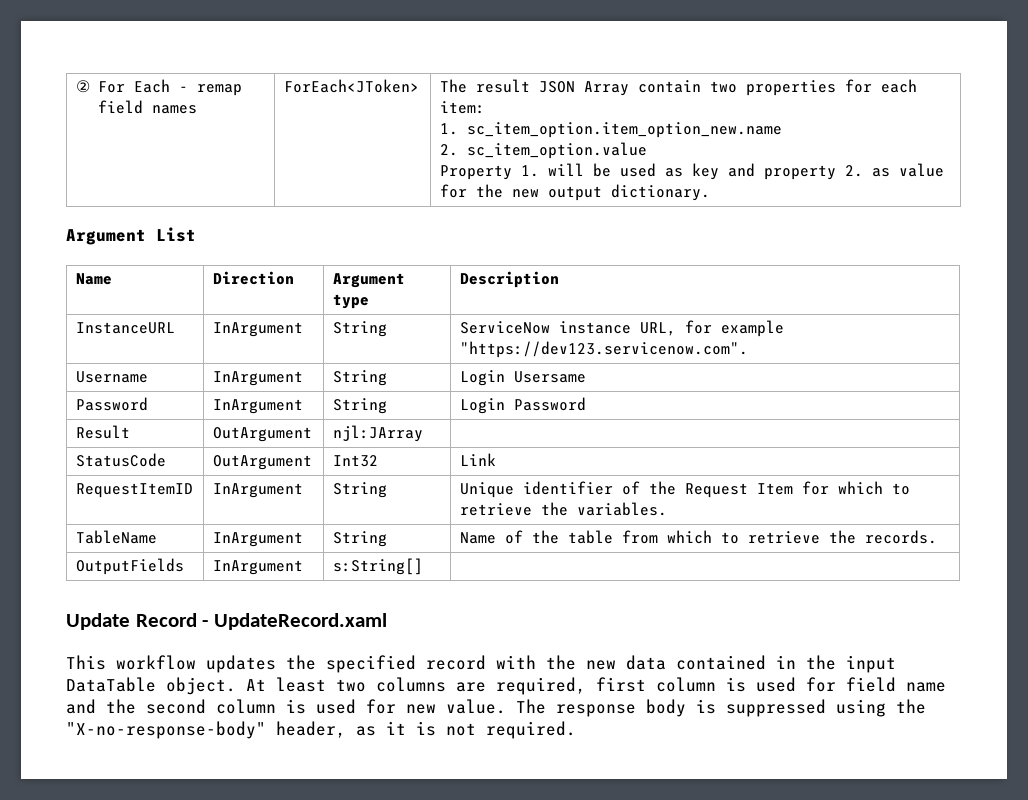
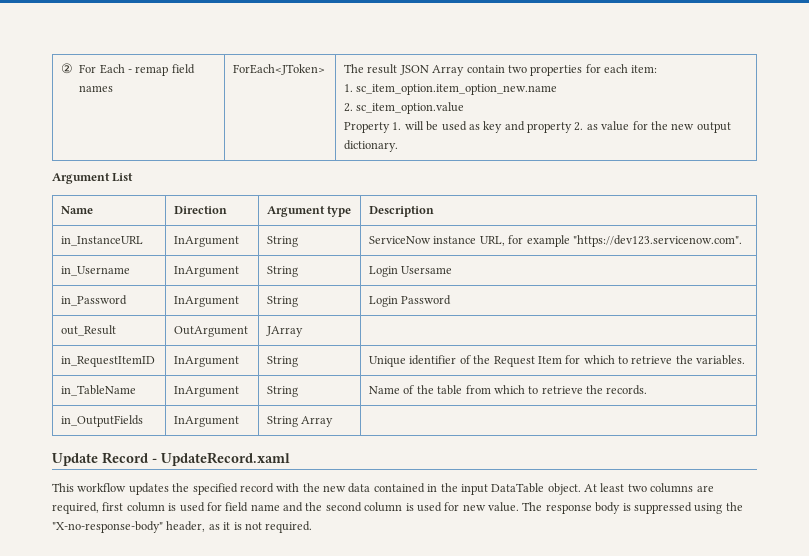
- InstanceURL | InArgument | String | ServiceNow instance URL, for example "https://dev123.servicenow.com".
+ in_InstanceURL | InArgument | String | ServiceNow instance URL, for example "https://dev123.servicenow.com".
- Username | InArgument | String | Login Usersame
+ in_Username | InArgument | String | Login Usersame
- Password | InArgument | String | Login Password
+ in_Password | InArgument | String | Login Password
- Result | OutArgument | njl:JArray |
- StatusCode | OutArgument | Int32 | Link
- RequestItemID | InArgument | String | Unique identifier of the Request Item for which to retrieve the variables.
+ out_Result | OutArgument | JArray |
+ in_RequestItemID | InArgument | String | Unique identifier of the Request Item for which to retrieve the variables.
- TableName | InArgument | String | Name of the table from which to retrieve the records.
+ in_TableName | InArgument | String | Name of the table from which to retrieve the records.
- OutputFields | InArgument | s:String[] |
+ in_OutputFields | InArgument | String Array |

